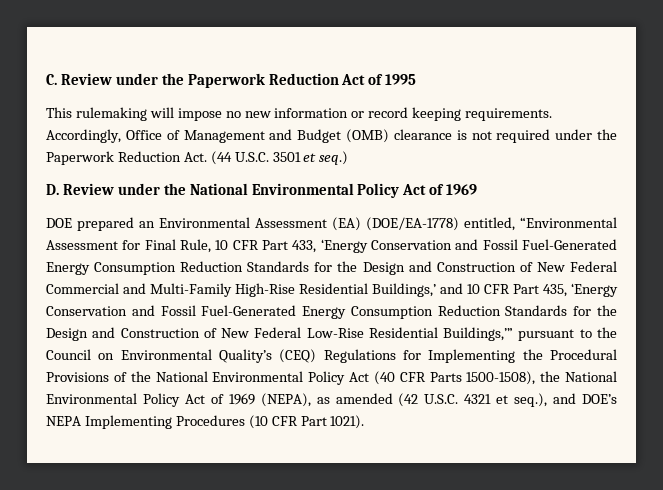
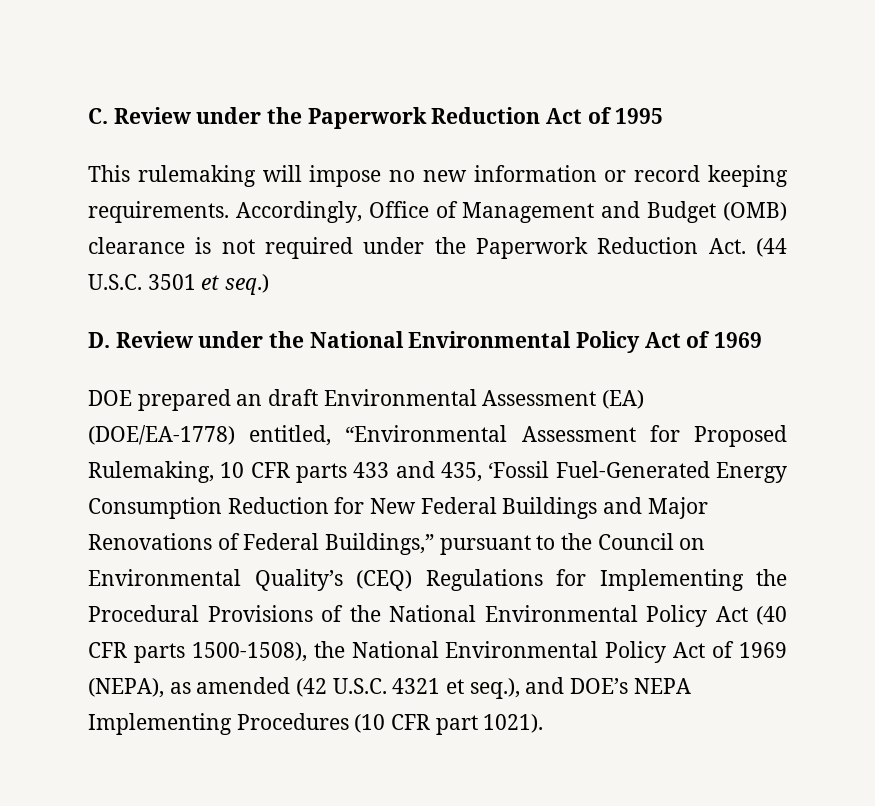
- DOE prepared an Environmental Assessment (EA) (DOE/EA-1778) entitled, “Environmental Assessment for Final Rule, 10 CFR Part 433, ‘Energy Conservation and Fossil Fuel-Generated Energy Consumption Reduction Standards for the Design and Construction of New Federal Commercial and Multi-Family High-Rise Residential Buildings,’ and 10 CFR Part 435, ‘Energy Conservation and Fossil Fuel-Generated Energy Consumption Reduction Standards for the Design and Construction of New Federal Low-Rise Residential Buildings,’” pursuant to the Council on Environmental Quality’s (CEQ) Regulations for Implementing the Procedural Provisions of the National Environmental Policy Act (40 CFR Parts 1500-1508), the National Environmental Policy Act of 1969 (NEPA), as amended (42 U.S.C. 4321 et seq.), and DOE’s NEPA Implementing Procedures (10 CFR Part 1021).
+ DOE prepared an draft Environmental Assessment (EA) (DOE/EA-1778) entitled, “Environmental Assessment for Proposed Rulemaking, 10 CFR parts 433 and 435, ‘Fossil Fuel-Generated Energy Consumption Reduction for New Federal Buildings and Major Renovations of Federal Buildings,” pursuant to the Council on Environmental Quality’s (CEQ) Regulations for Implementing the Procedural Provisions of the National Environmental Policy Act (40 CFR parts 1500-1508), the National Environmental Policy Act of 1969 (NEPA), as amended (42 U.S.C. 4321 et seq.), and DOE’s NEPA Implementing Procedures (10 CFR part 1021).

